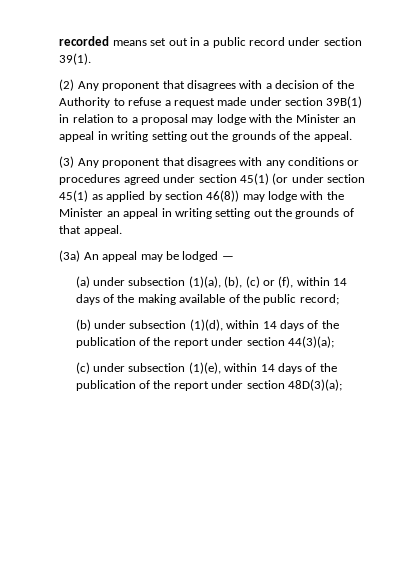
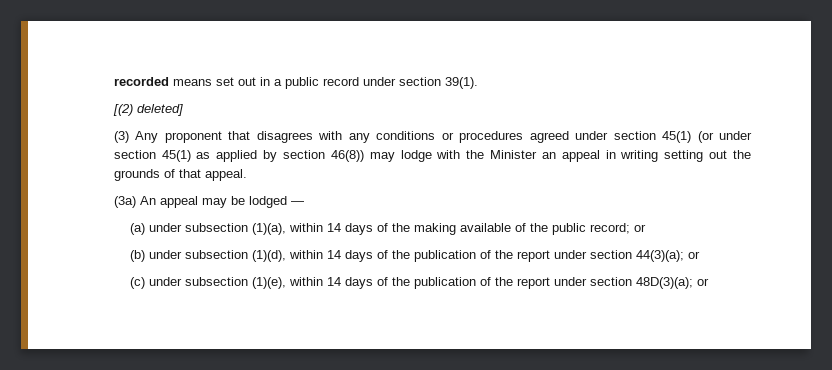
- (2) Any proponent that disagrees with a decision of the Authority to refuse a request made under section 39B(1) in relation to a proposal may lodge with the Minister an appeal in writing setting out the grounds of the appeal.
+ [(2) deleted]
- (a) under subsection (1)(a), (b), (c) or (f), within 14 days of the making available of the public record;
+ (a) under subsection (1)(a), within 14 days of the making available of the public record; or
- (b) under subsection (1)(d), within 14 days of the publication of the report under section 44(3)(a);
+ (b) under subsection (1)(d), within 14 days of the publication of the report under section 44(3)(a); or
- (c) under subsection (1)(e), within 14 days of the publication of the report under section 48D(3)(a);
+ (c) under subsection (1)(e), within 14 days of the publication of the report under section 48D(3)(a); or

